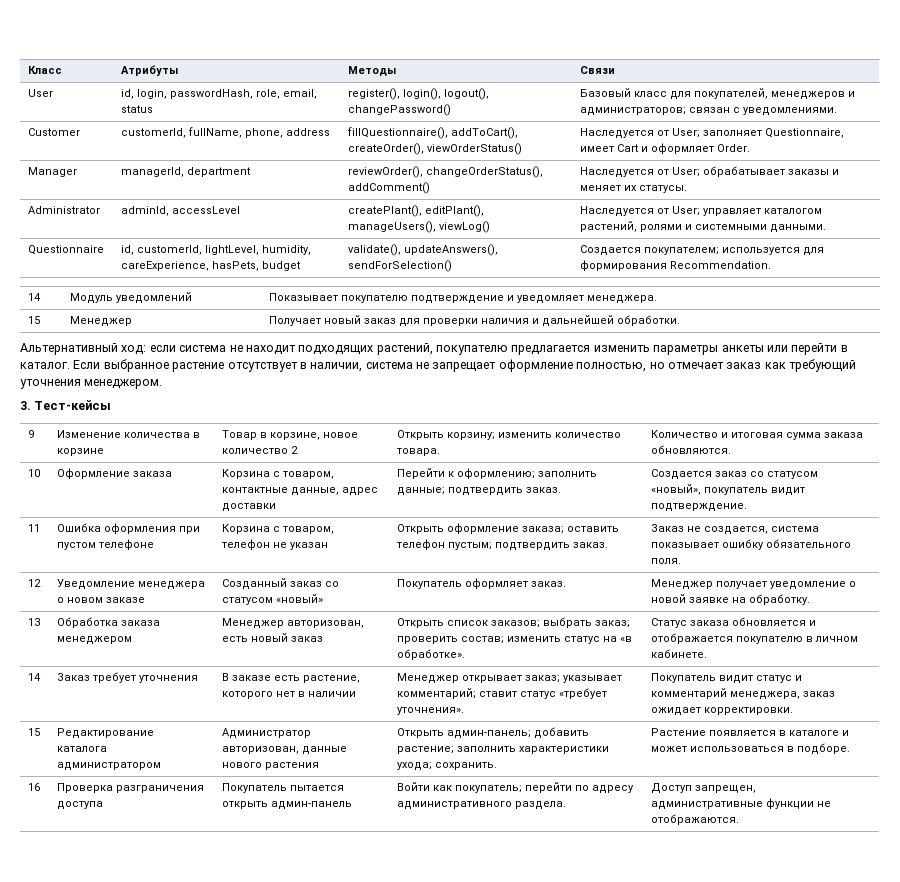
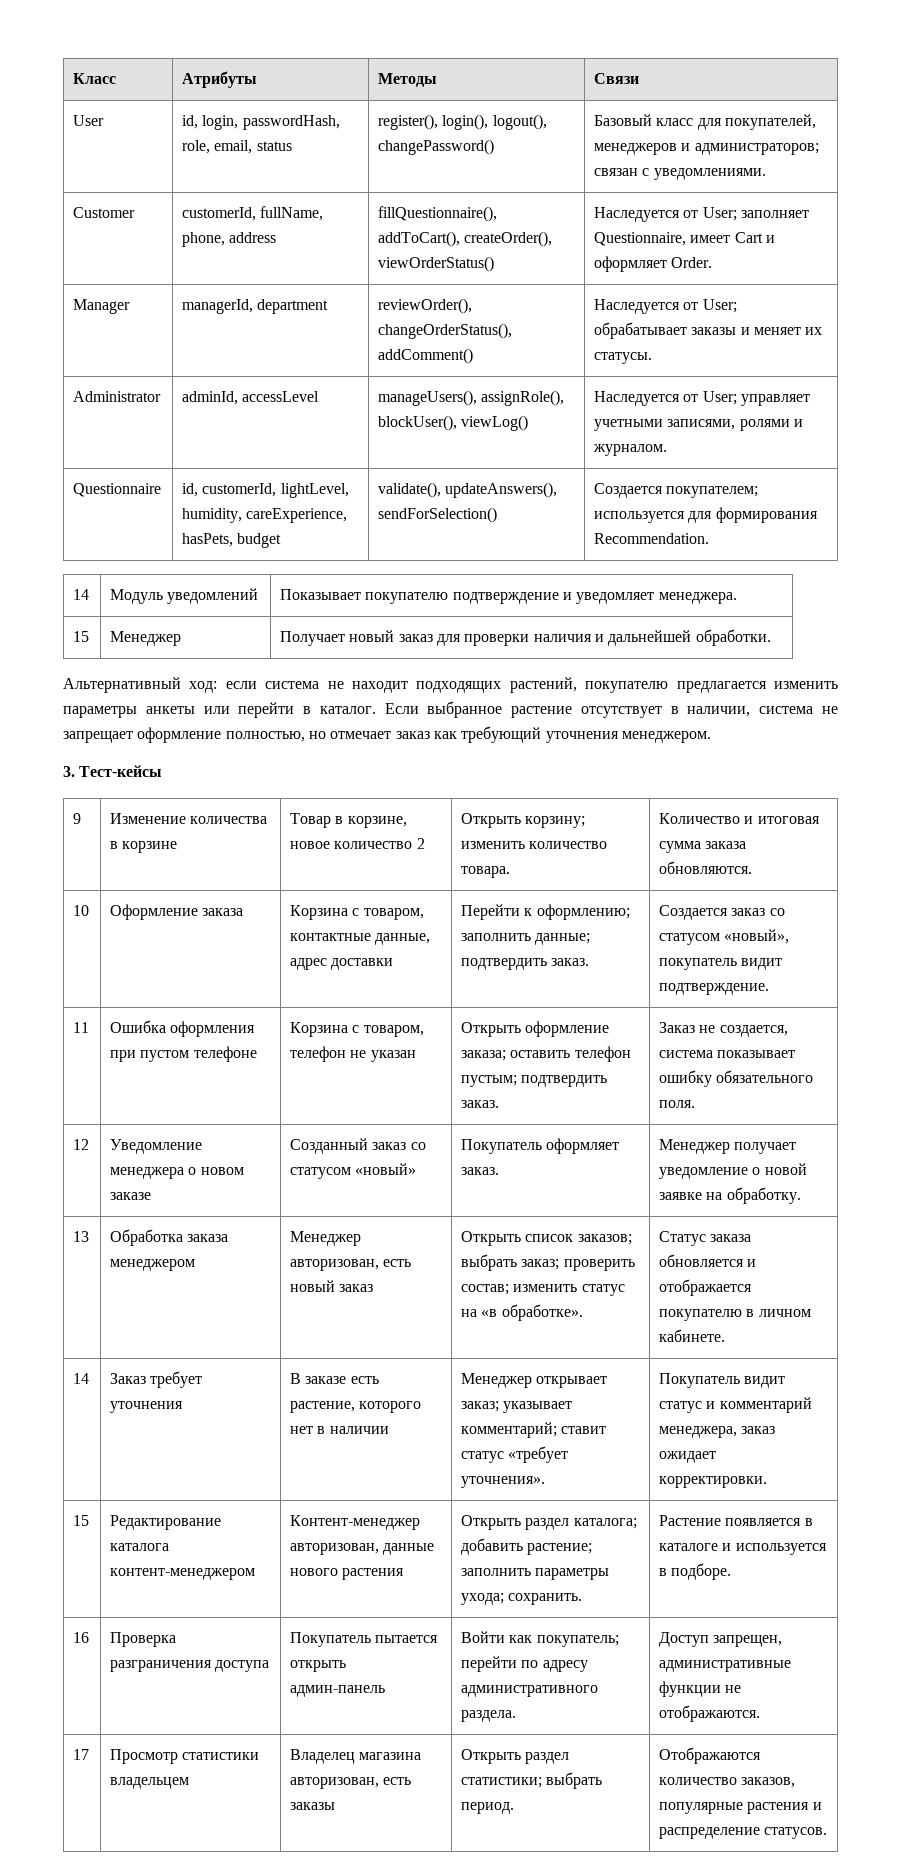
- Administrator | adminId, accessLevel | createPlant(), editPlant(), manageUsers(), viewLog() | Наследуется от User; управляет каталогом растений, ролями и системными данными.
+ Administrator | adminId, accessLevel | manageUsers(), assignRole(), blockUser(), viewLog() | Наследуется от User; управляет учетными записями, ролями и журналом.
- 15 | Редактирование каталога администратором | Администратор авторизован, данные нового растения | Открыть админ-панель; добавить растение; заполнить характеристики ухода; сохранить. | Растение появляется в каталоге и может использоваться в подборе.
+ 15 | Редактирование каталога контент-менеджером | Контент-менеджер авторизован, данные нового растения | Открыть раздел каталога; добавить растение; заполнить параметры ухода; сохранить. | Растение появляется в каталоге и используется в подборе.
+ 17 | Просмотр статистики владельцем | Владелец магазина авторизован, есть заказы | Открыть раздел статистики; выбрать период. | Отображаются количество заказов, популярные растения и распределение статусов.

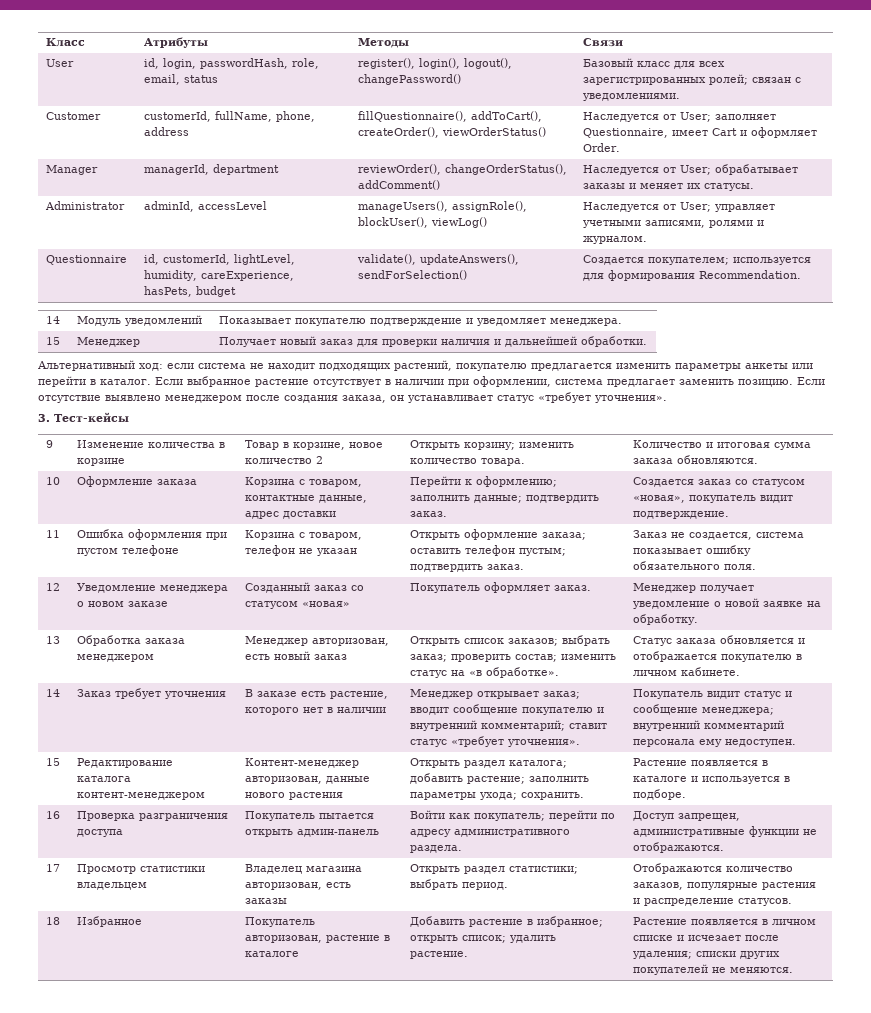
- User | id, login, passwordHash, role, email, status | register(), login(), logout(), changePassword() | Базовый класс для покупателей, менеджеров и администраторов; связан с уведомлениями.
+ User | id, login, passwordHash, role, email, status | register(), login(), logout(), changePassword() | Базовый класс для всех зарегистрированных ролей; связан с уведомлениями.
- Если выбранное растение отсутствует в наличии, система не запрещает оформление полностью, но отмечает заказ как требующий уточнения менеджером.
+ Если выбранное растение отсутствует в наличии при оформлении, система предлагает заменить позицию. Если отсутствие выявлено менеджером после создания заказа, он устанавливает статус «требует уточнения».
- 10 | Оформление заказа | Корзина с товаром, контактные данные, адрес доставки | Перейти к оформлению; заполнить данные; подтвердить заказ. | Создается заказ со статусом «новый», покупатель видит подтверждение.
+ 10 | Оформление заказа | Корзина с товаром, контактные данные, адрес доставки | Перейти к оформлению; заполнить данные; подтвердить заказ. | Создается заказ со статусом «новая», покупатель видит подтверждение.
- 12 | Уведомление менеджера о новом заказе | Созданный заказ со статусом «новый» | Покупатель оформляет заказ. | Менеджер получает уведомление о новой заявке на обработку.
+ 12 | Уведомление менеджера о новом заказе | Созданный заказ со статусом «новая» | Покупатель оформляет заказ. | Менеджер получает уведомление о новой заявке на обработку.
- 14 | Заказ требует уточнения | В заказе есть растение, которого нет в наличии | Менеджер открывает заказ; указывает комментарий; ставит статус «требует уточнения». | Покупатель видит статус и комментарий менеджера, заказ ожидает корректировки.
+ 14 | Заказ требует уточнения | В заказе есть растение, которого нет в наличии | Менеджер открывает заказ; вводит сообщение покупателю и внутренний комментарий; ставит статус «требует уточнения». | Покупатель видит статус и сообщение менеджера; внутренний комментарий персонала ему недоступен.
+ 18 | Избранное | Покупатель авторизован, растение в каталоге | Добавить растение в избранное; открыть список; удалить растение. | Растение появляется в личном списке и исчезает после удаления; списки других покупателей не меняются.

